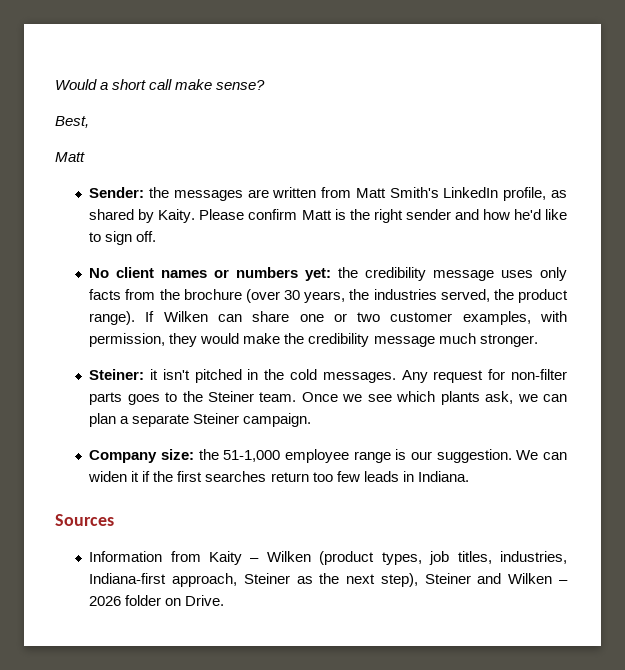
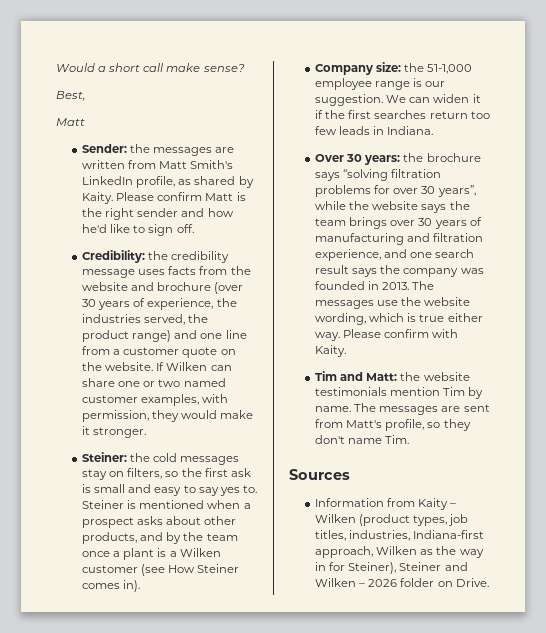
- No client names or numbers yet: the credibility message uses only facts from the brochure (over 30 years, the industries served, the product range).
+ Credibility: the credibility message uses facts from the website and brochure (over 30 years of experience, the industries served, the product range) and one line from a customer quote on the website.
- If Wilken can share one or two customer examples, with permission, they would make the credibility message much stronger.
- Steiner: it isn't pitched in the cold messages. Any request for non-filter parts goes to the Steiner team. Once we see which plants ask, we can plan a separate Steiner campaign.
+ If Wilken can share one or two named customer examples, with permission, they would make it stronger.
+ Steiner: the cold messages stay on filters, so the first ask is small and easy to say yes to. Steiner is mentioned when a prospect asks about other products, and by the team once a plant is a Wilken customer (see How Steiner comes in).
+ Over 30 years: the brochure says “solving filtration problems for over 30 years”, while the website says the team brings over 30 years of manufacturing and filtration experience, and one search result says the company was founded in 2013. The messages use the website wording, which is true either way. Please confirm with Kaity.
+ Tim and Matt: the website testimonials mention Tim by name. The messages are sent from Matt's profile, so they don't name Tim.
- Information from Kaity – Wilken (product types, job titles, industries, Indiana-first approach, Steiner as the next step), Steiner and Wilken – 2026 folder on Drive.
+ Information from Kaity – Wilken (product types, job titles, industries, Indiana-first approach, Wilken as the way in for Steiner), Steiner and Wilken – 2026 folder on Drive.

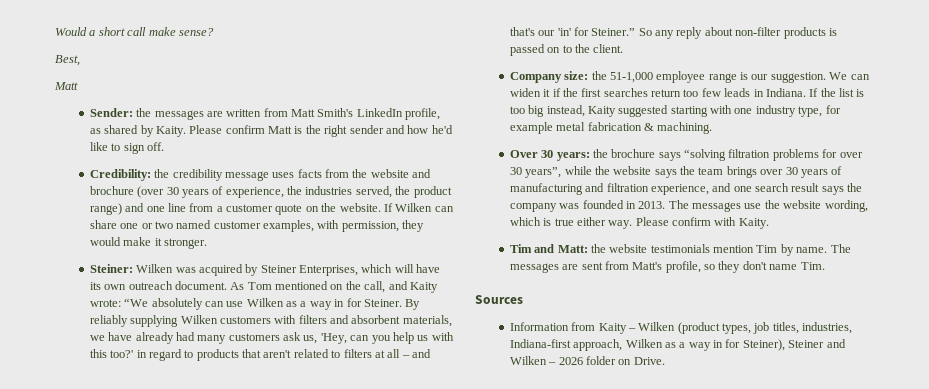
- Steiner: the cold messages stay on filters, so the first ask is small and easy to say yes to. Steiner is mentioned when a prospect asks about other products, and by the team once a plant is a Wilken customer (see How Steiner comes in).
+ Steiner: Wilken was acquired by Steiner Enterprises, which will have its own outreach document. As Tom mentioned on the call, and Kaity wrote: “We absolutely can use Wilken as a way in for Steiner. By reliably supplying Wilken customers with filters and absorbent materials, we have already had many customers ask us, 'Hey, can you help us with this too?' in regard to products that aren't related to filters at all – and that's our 'in' for Steiner.” So any reply about non-filter products is passed on to the client.
+ If the list is too big instead, Kaity suggested starting with one industry type, for example metal fabrication & machining.
- Information from Kaity – Wilken (product types, job titles, industries, Indiana-first approach, Wilken as the way in for Steiner), Steiner and Wilken – 2026 folder on Drive.
+ Information from Kaity – Wilken (product types, job titles, industries, Indiana-first approach, Wilken as a way in for Steiner), Steiner and Wilken – 2026 folder on Drive.

